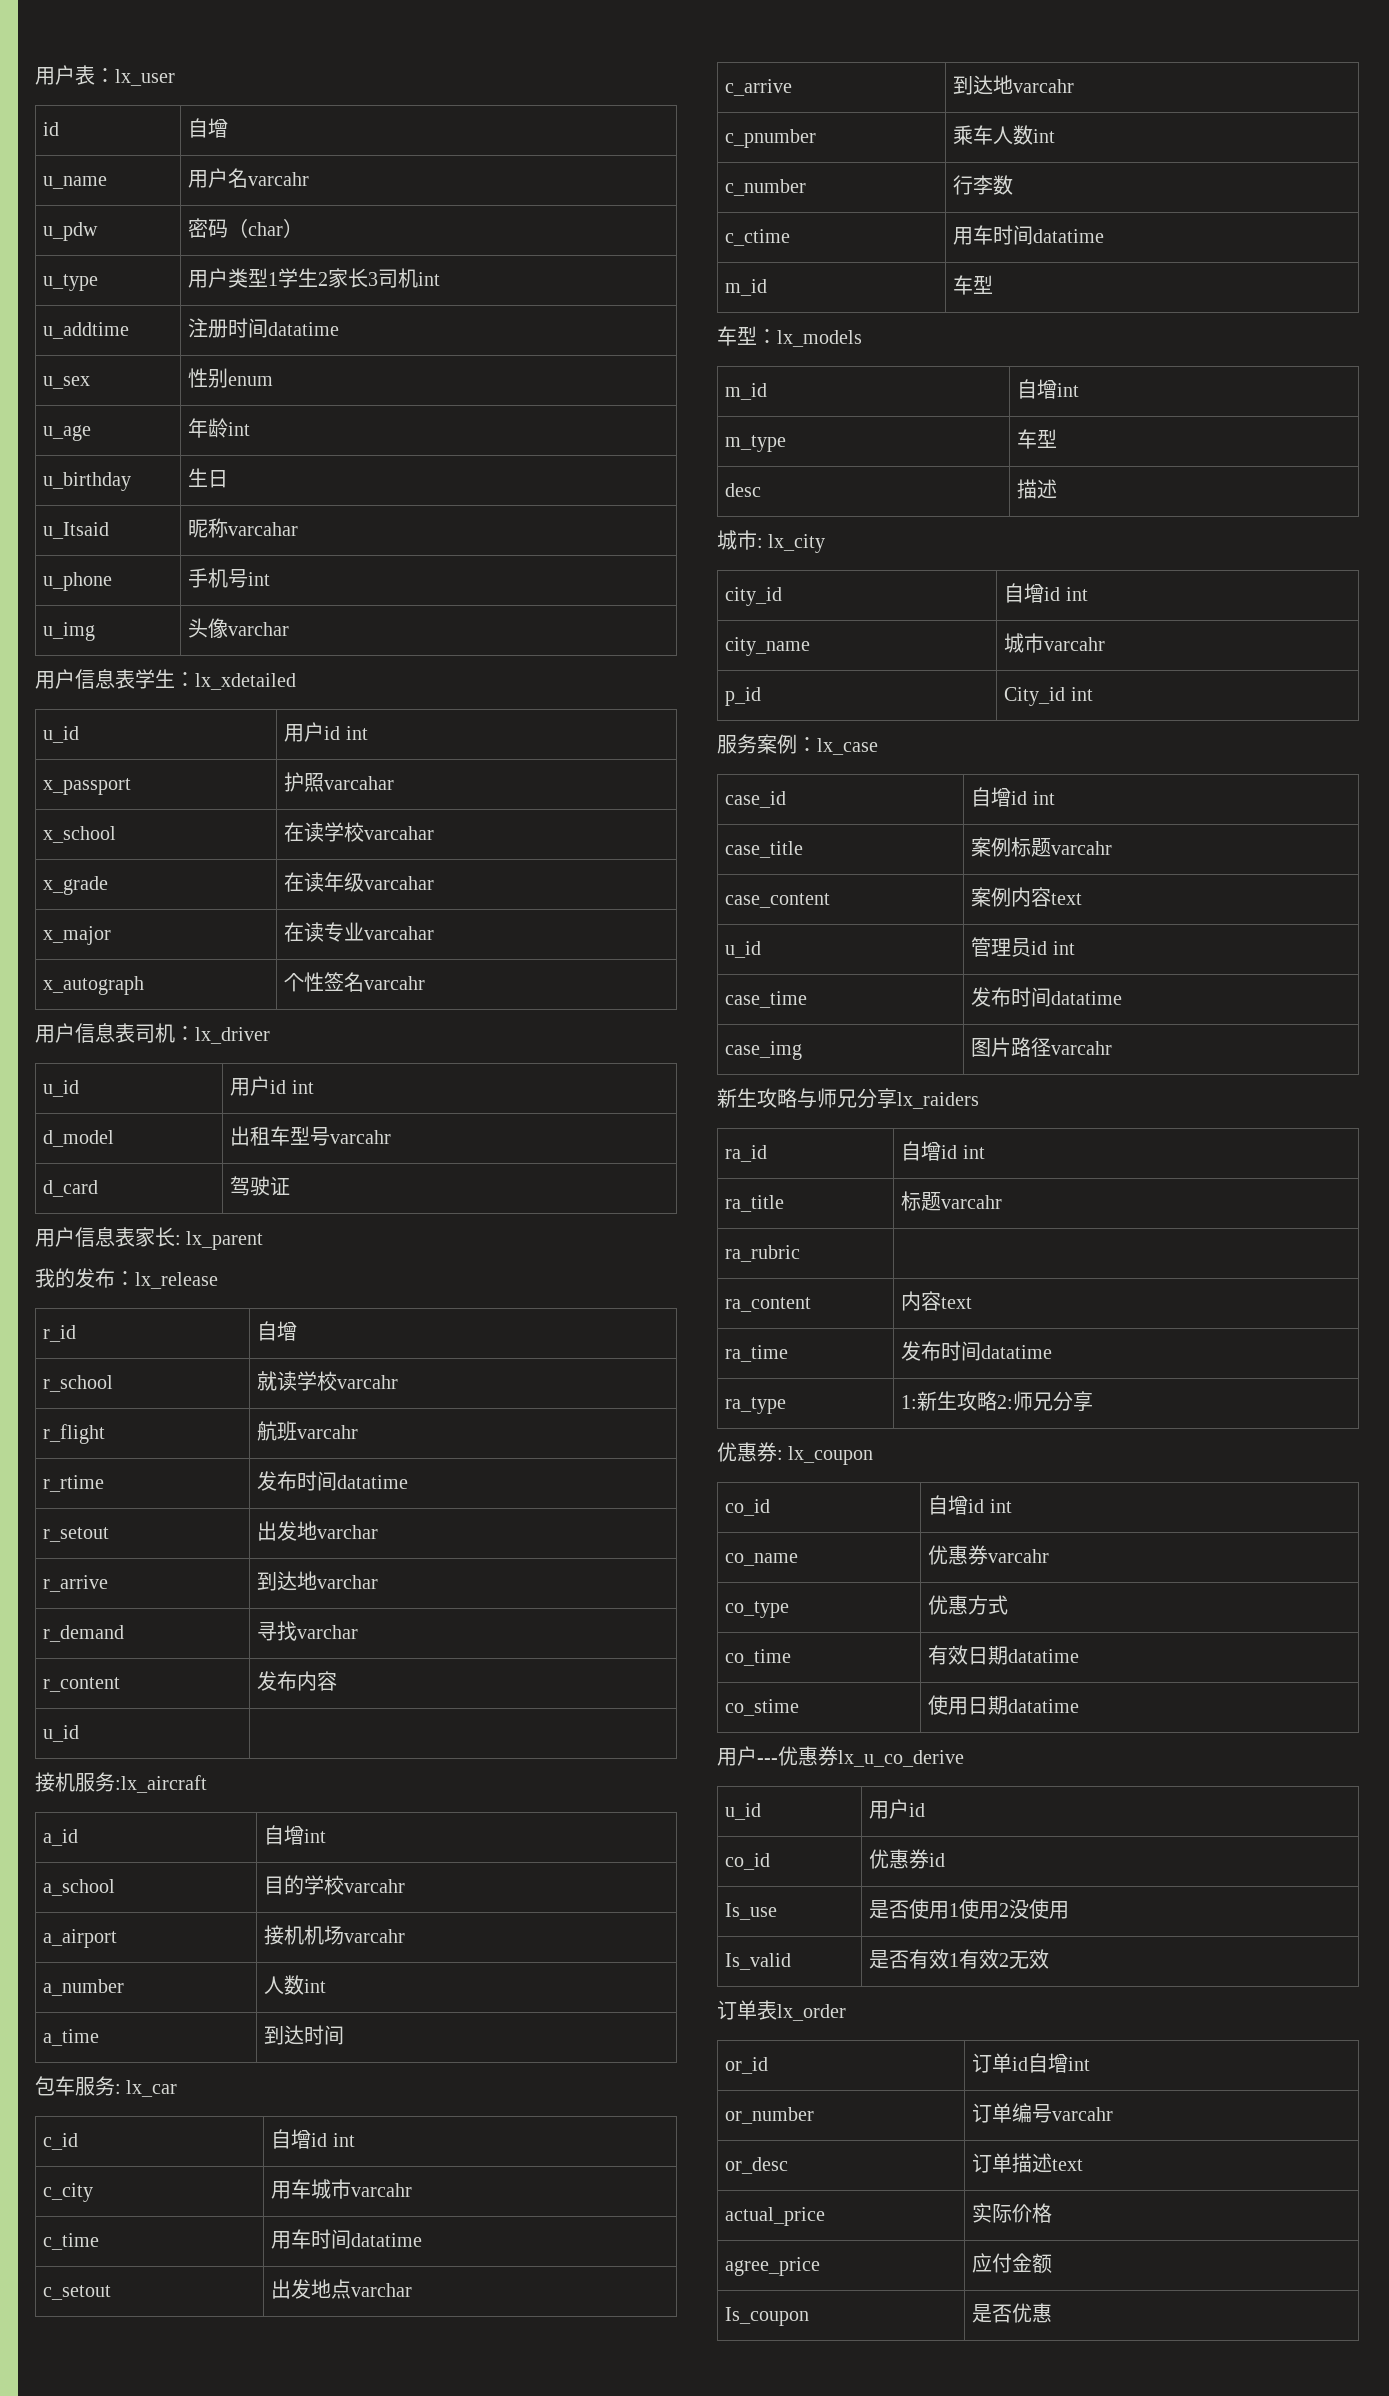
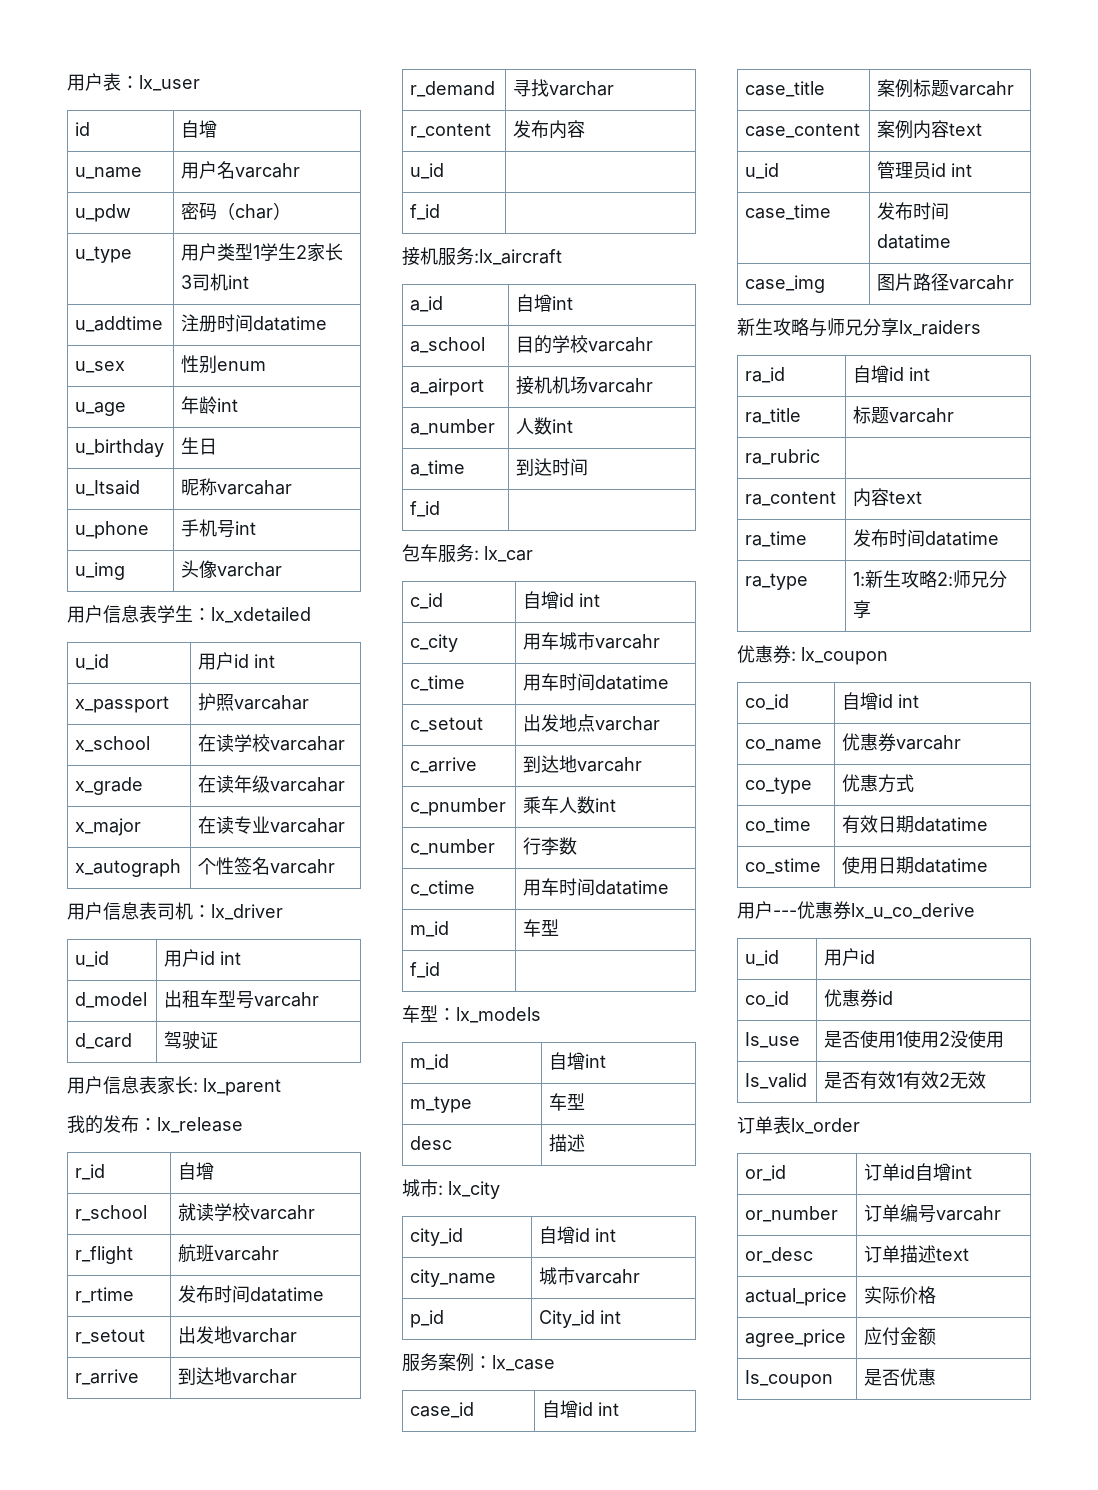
  r_content | 发布内容
  u_id |
+ f_id |
  a_time | 到达时间
+ f_id |
  m_id | 车型
+ f_id |

